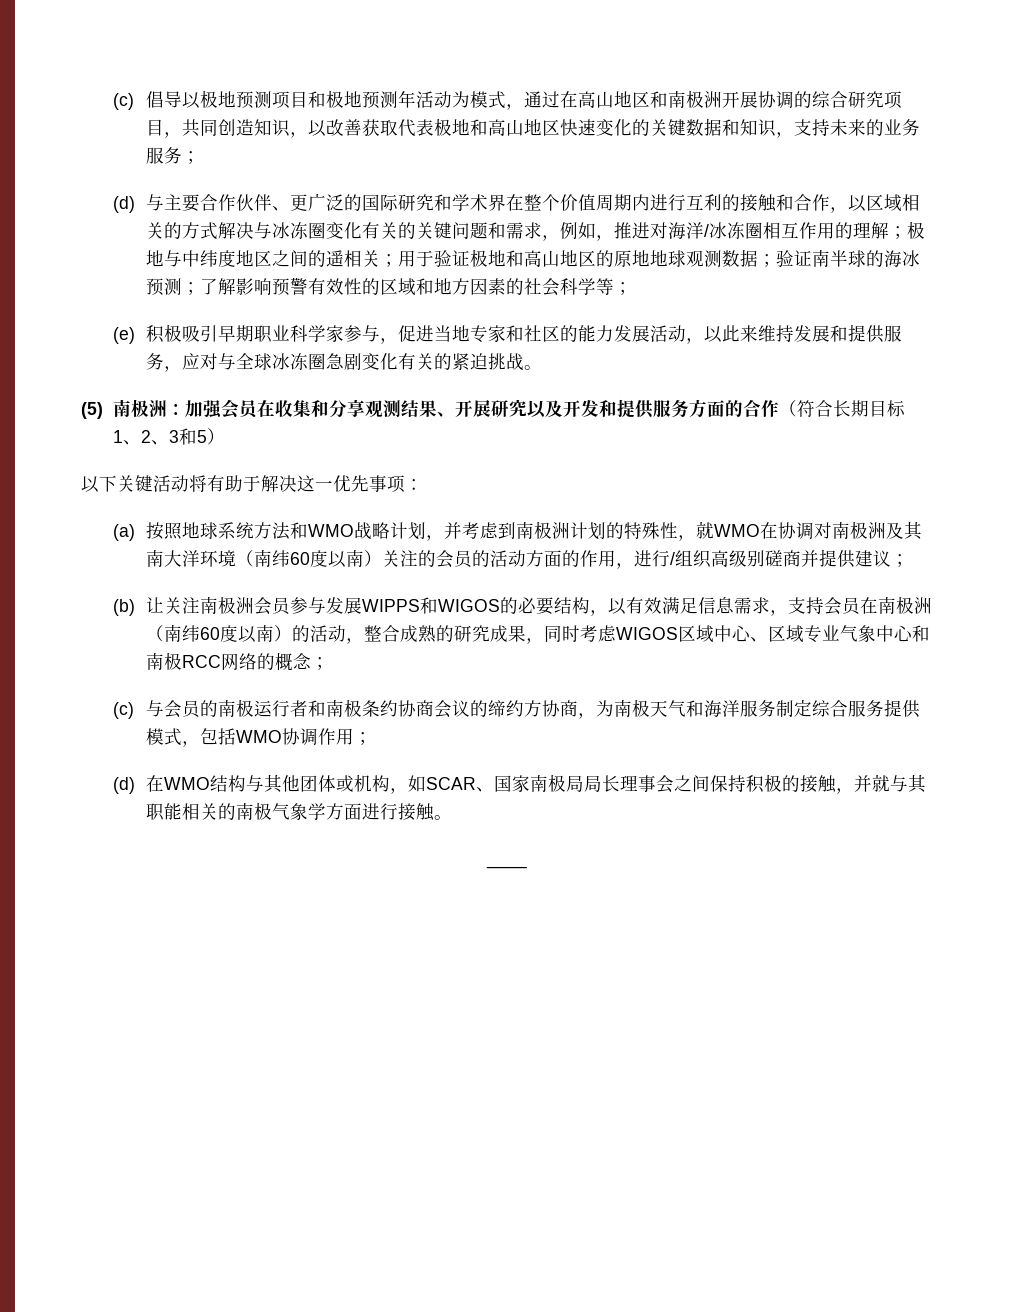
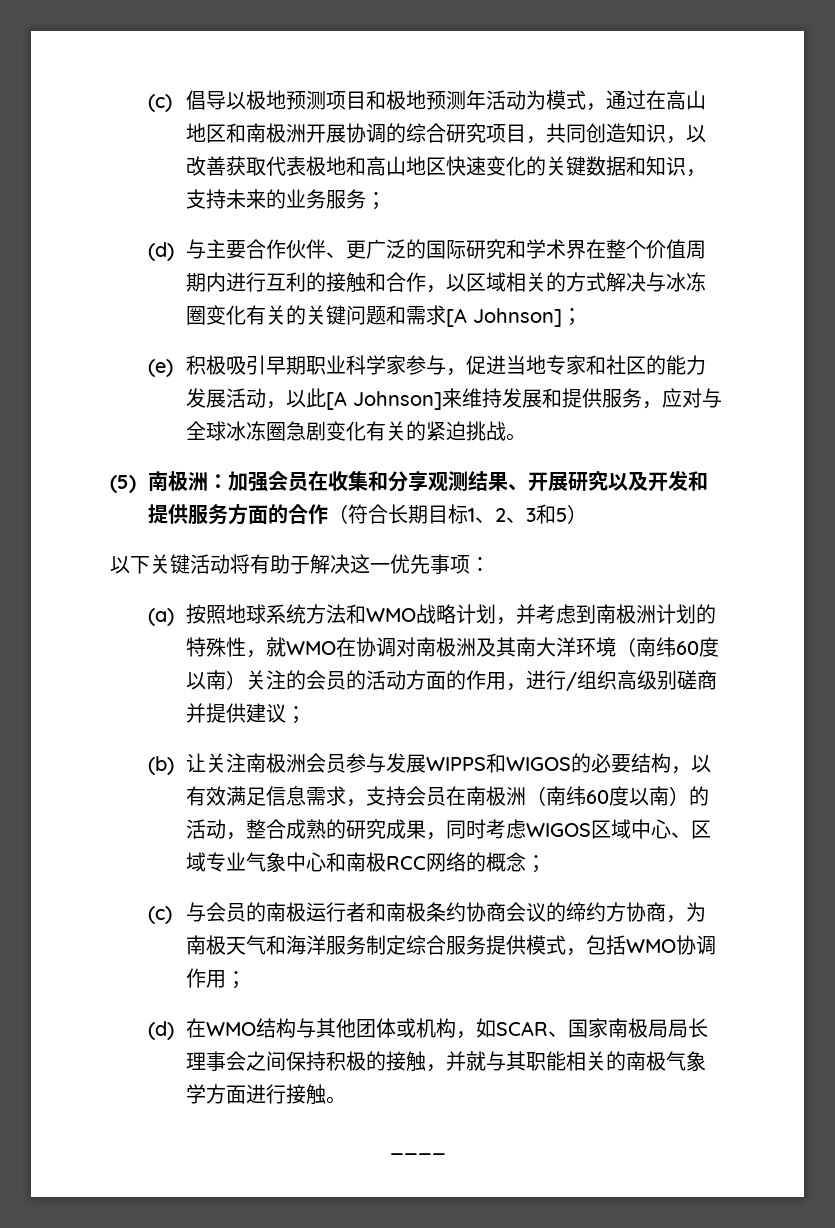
- (d)与主要合作伙伴、更广泛的国际研究和学术界在整个价值周期内进行互利的接触和合作，以区域相关的方式解决与冰冻圈变化有关的关键问题和需求，例如，推进对海洋/冰冻圈相互作用的理解；极地与中纬度地区之间的遥相关；用于验证极地和高山地区的原地地球观测数据；验证南半球的海冰预测；了解影响预警有效性的区域和地方因素的社会科学等；
+ (d)与主要合作伙伴、更广泛的国际研究和学术界在整个价值周期内进行互利的接触和合作，以区域相关的方式解决与冰冻圈变化有关的关键问题和需求[A Johnson]；
- (e)积极吸引早期职业科学家参与，促进当地专家和社区的能力发展活动，以此来维持发展和提供服务，应对与全球冰冻圈急剧变化有关的紧迫挑战。
+ (e)积极吸引早期职业科学家参与，促进当地专家和社区的能力发展活动，以此[A Johnson]来维持发展和提供服务，应对与全球冰冻圈急剧变化有关的紧迫挑战。

